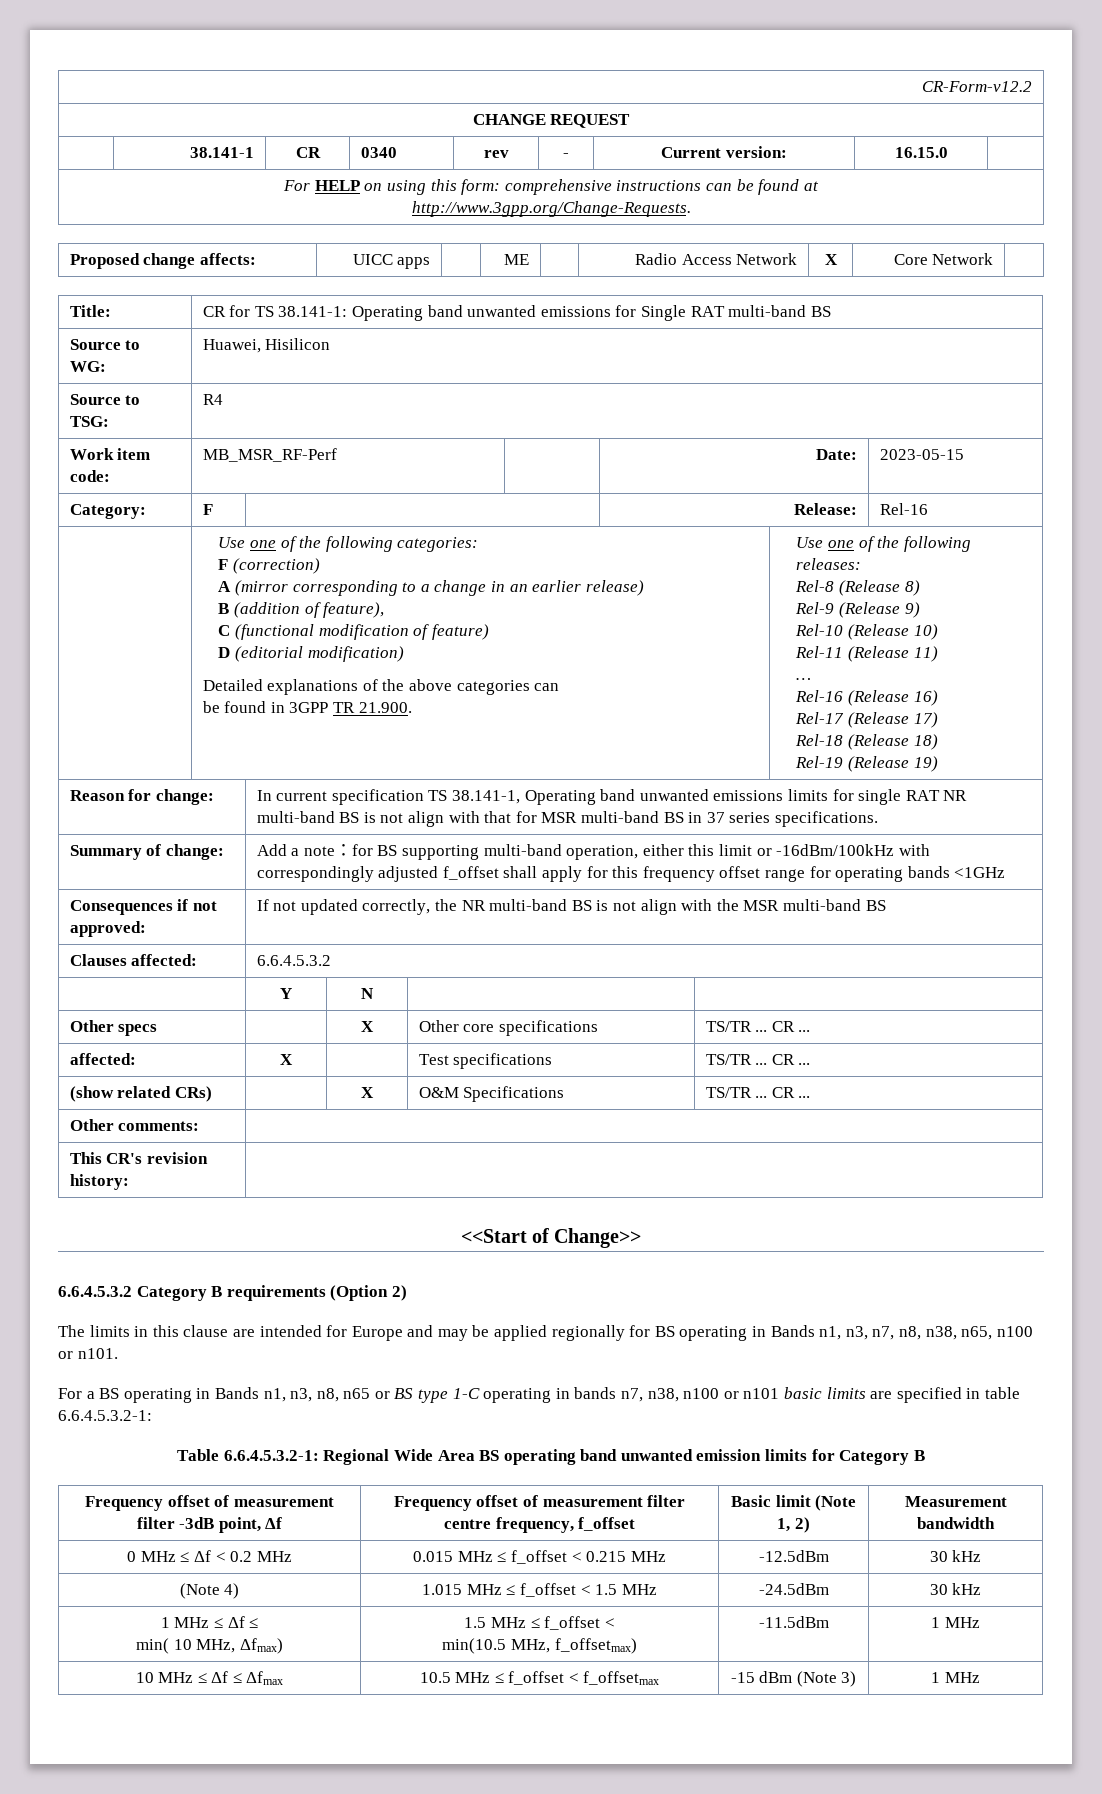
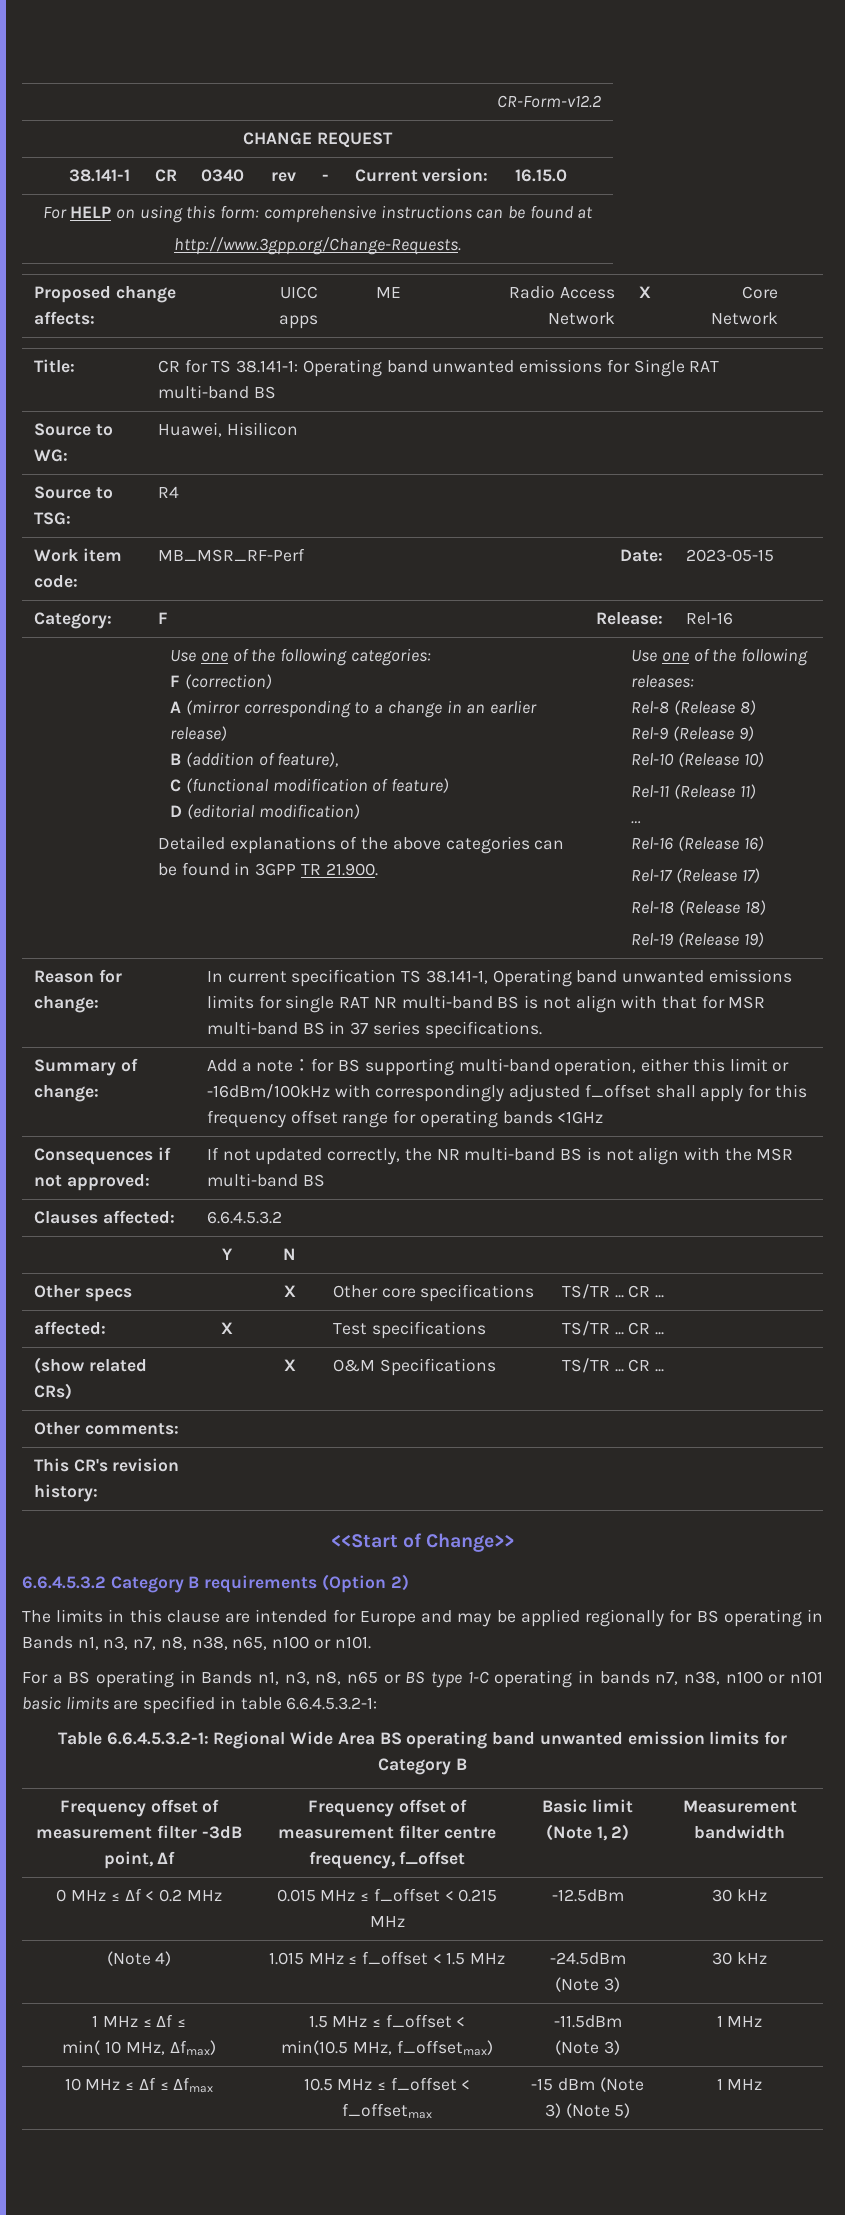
- (Note 4) | 1.015 MHz ≤ f_offset < 1.5 MHz | -24.5dBm | 30 kHz
+ (Note 4) | 1.015 MHz ≤ f_offset < 1.5 MHz | -24.5dBm (Note 3) | 30 kHz
  1 MHz ≤ Δf ≤
  min( 10 MHz, Δfmax) | 1.5 MHz ≤ f_offset <
- min(10.5 MHz, f_offsetmax) | -11.5dBm | 1 MHz
+ min(10.5 MHz, f_offsetmax) | -11.5dBm (Note 3) | 1 MHz
- 10 MHz ≤ Δf ≤ Δfmax | 10.5 MHz ≤ f_offset < f_offsetmax | -15 dBm (Note 3) | 1 MHz
+ 10 MHz ≤ Δf ≤ Δfmax | 10.5 MHz ≤ f_offset < f_offsetmax | -15 dBm (Note 3) (Note 5) | 1 MHz

